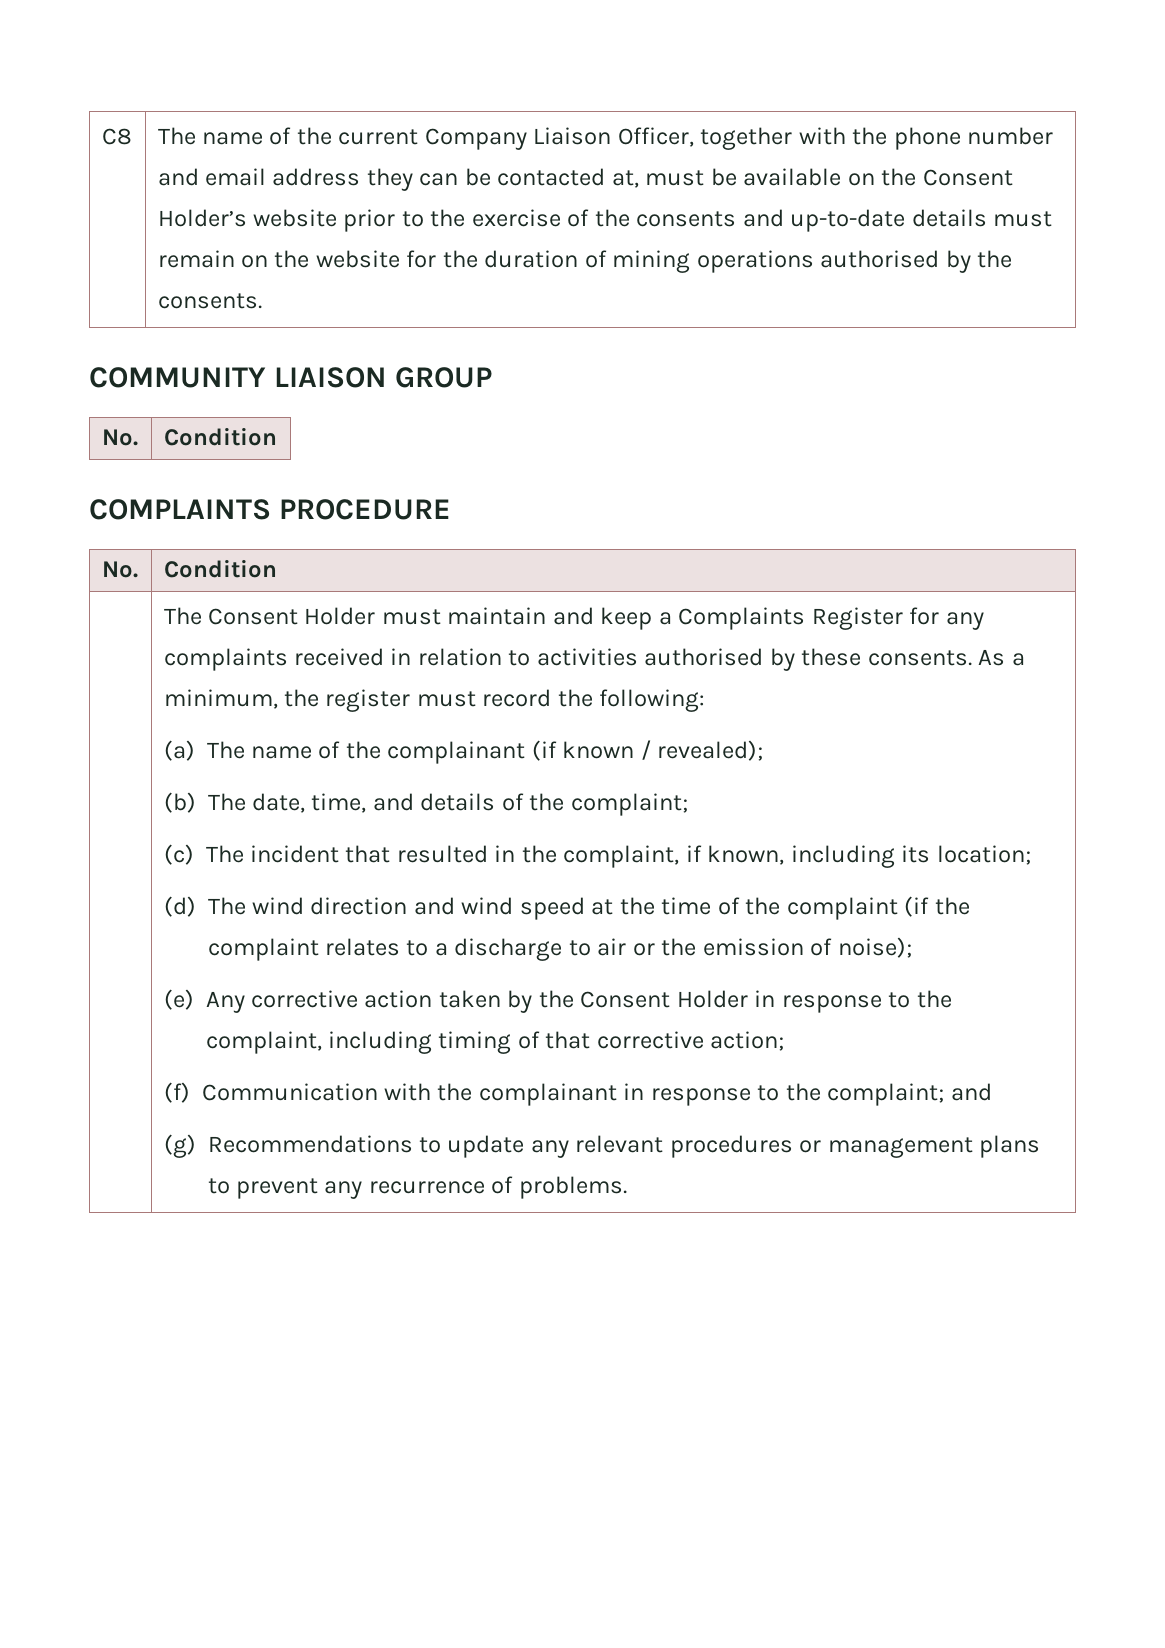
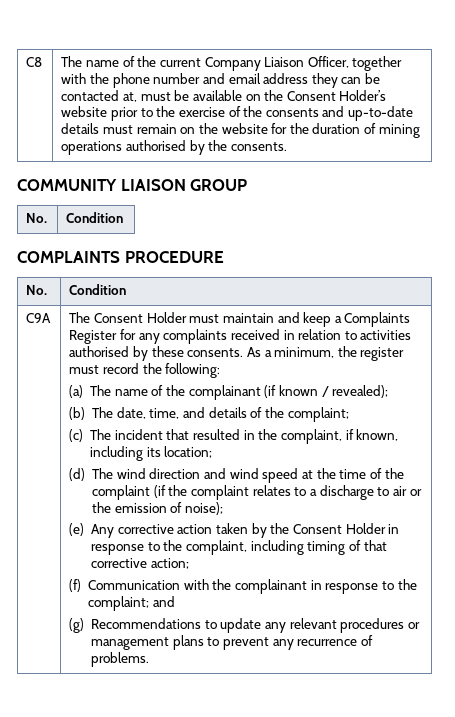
+ C9A

